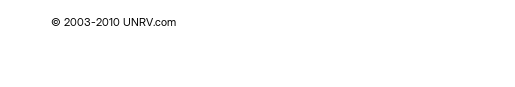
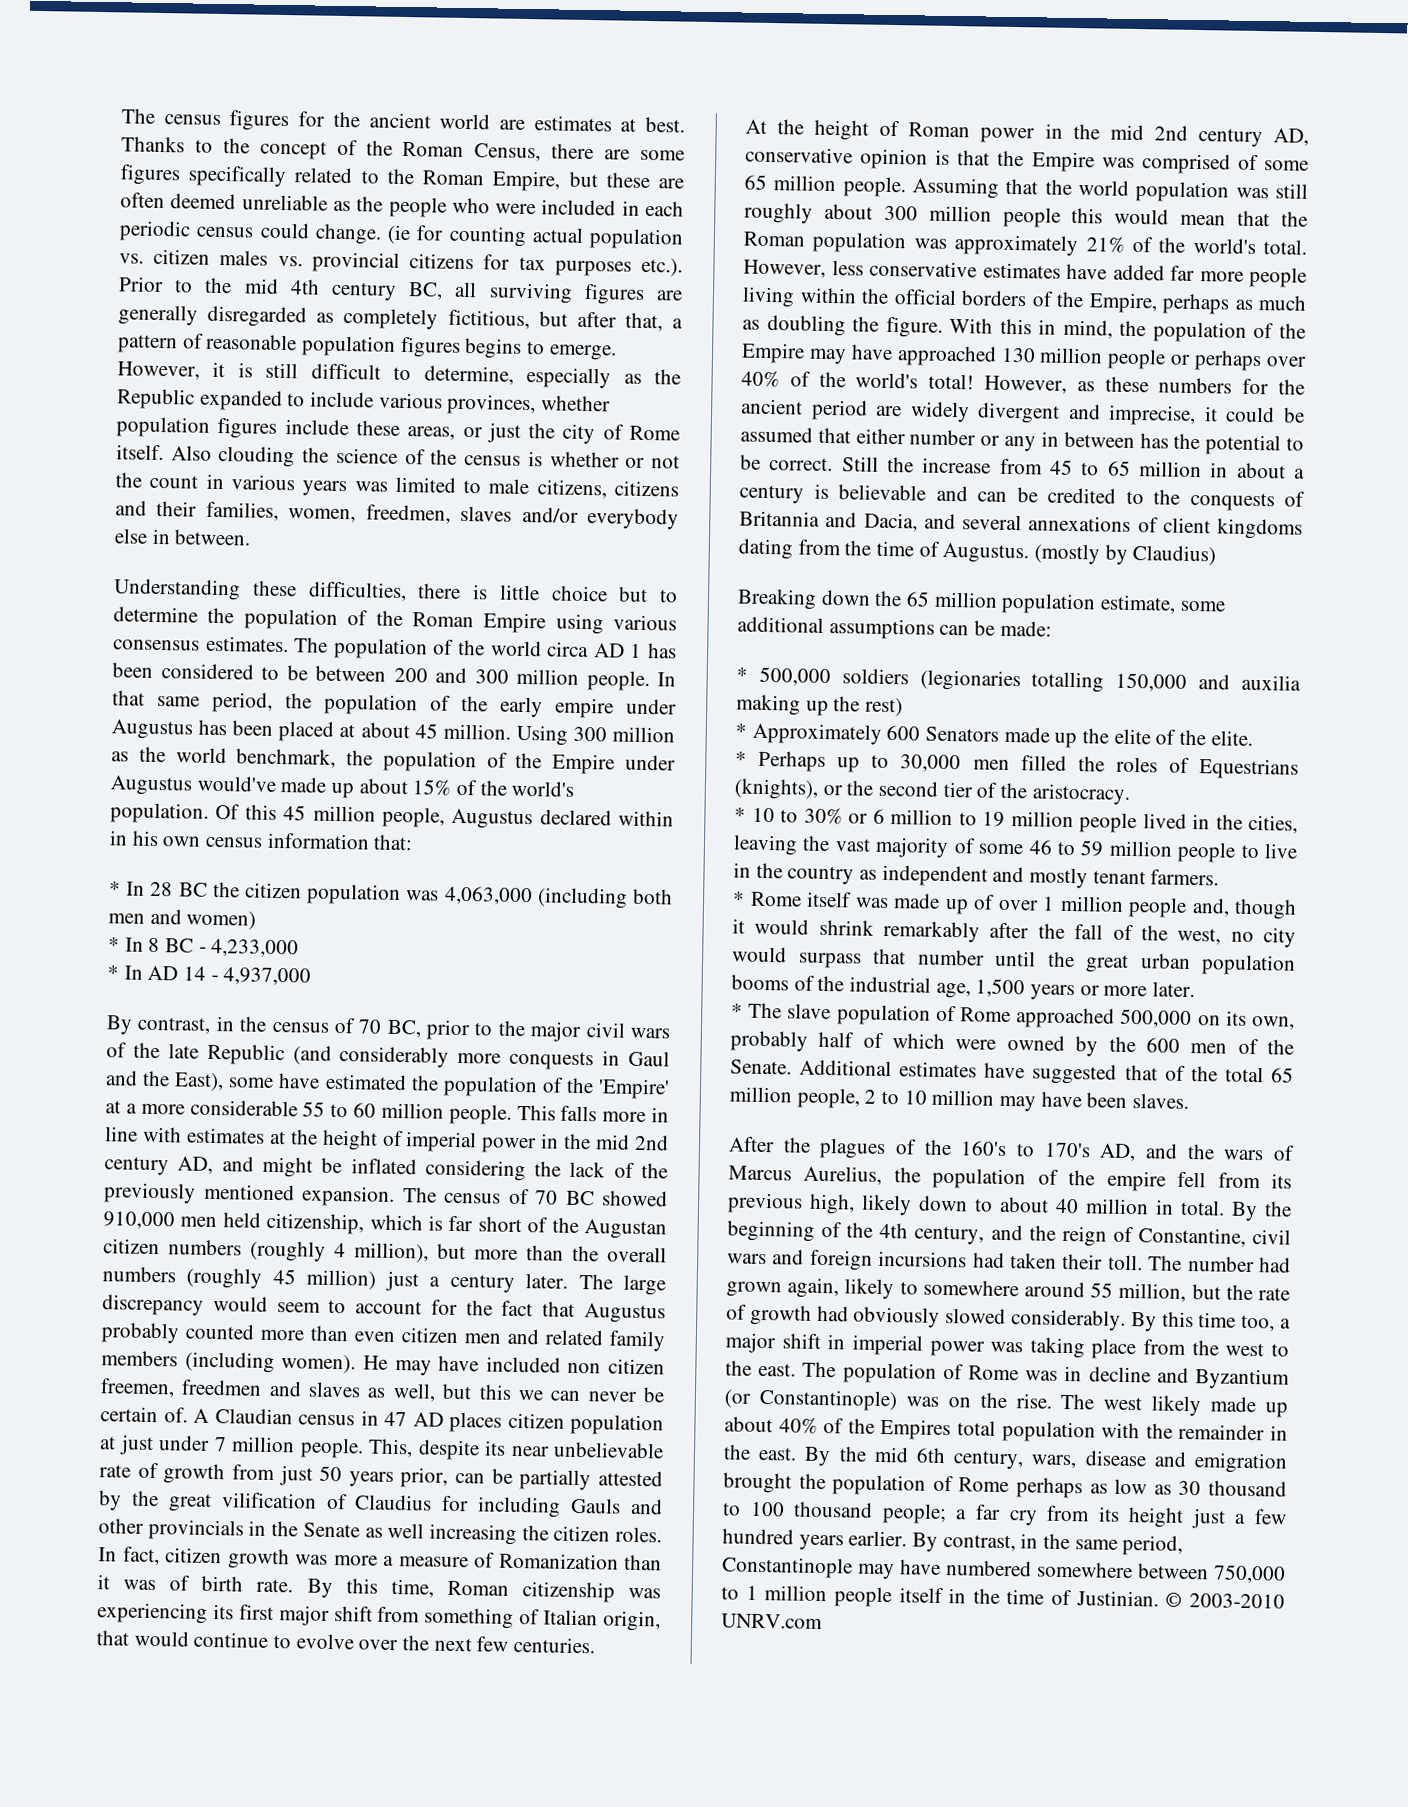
+ The census figures for the ancient world are estimates at best. Thanks to the concept of the Roman Census, there are some figures specifically related to the Roman Empire, but these are often deemed unreliable as the people who were included in each periodic census could change. (ie for counting actual population vs. citizen males vs. provincial citizens for tax purposes etc.). Prior to the mid 4th century BC, all surviving figures are generally disregarded as completely fictitious, but after that, a pattern of reasonable population figures begins to emerge. However, it is still difficult to determine, especially as the Republic expanded to include various provinces, whether population figures include these areas, or just the city of Rome itself. Also clouding the science of the census is whether or not the count in various years was limited to male citizens, citizens and their families, women, freedmen, slaves and/or everybody else in between.
+ Understanding these difficulties, there is little choice but to determine the population of the Roman Empire using various consensus estimates. The population of the world circa AD 1 has been considered to be between 200 and 300 million people. In that same period, the population of the early empire under Augustus has been placed at about 45 million. Using 300 million as the world benchmark, the population of the Empire under Augustus would've made up about 15% of the world's population. Of this 45 million people, Augustus declared within in his own census information that:
+ * In 28 BC the citizen population was 4,063,000 (including both men and women)
+ * In 8 BC - 4,233,000
+ * In AD 14 - 4,937,000
+ By contrast, in the census of 70 BC, prior to the major civil wars of the late Republic (and considerably more conquests in Gaul and the East), some have estimated the population of the 'Empire' at a more considerable 55 to 60 million people. This falls more in line with estimates at the height of imperial power in the mid 2nd century AD, and might be inflated considering the lack of the previously mentioned expansion. The census of 70 BC showed 910,000 men held citizenship, which is far short of the Augustan citizen numbers (roughly 4 million), but more than the overall numbers (roughly 45 million) just a century later. The large discrepancy would seem to account for the fact that Augustus probably counted more than even citizen men and related family members (including women). He may have included non citizen freemen, freedmen and slaves as well, but this we can never be certain of. A Claudian census in 47 AD places citizen population at just under 7 million people. This, despite its near unbelievable rate of growth from just 50 years prior, can be partially attested by the great vilification of Claudius for including Gauls and other provincials in the Senate as well increasing the citizen roles. In fact, citizen growth was more a measure of Romanization than it was of birth rate. By this time, Roman citizenship was experiencing its first major shift from something of Italian origin, that would continue to evolve over the next few centuries.
+ At the height of Roman power in the mid 2nd century AD, conservative opinion is that the Empire was comprised of some 65 million people. Assuming that the world population was still roughly about 300 million people this would mean that the Roman population was approximately 21% of the world's total. However, less conservative estimates have added far more people living within the official borders of the Empire, perhaps as much as doubling the figure. With this in mind, the population of the Empire may have approached 130 million people or perhaps over 40% of the world's total! However, as these numbers for the ancient period are widely divergent and imprecise, it could be assumed that either number or any in between has the potential to be correct. Still the increase from 45 to 65 million in about a century is believable and can be credited to the conquests of Britannia and Dacia, and several annexations of client kingdoms dating from the time of Augustus. (mostly by Claudius)
+ Breaking down the 65 million population estimate, some additional assumptions can be made:
+ * 500,000 soldiers (legionaries totalling 150,000 and auxilia making up the rest)
+ * Approximately 600 Senators made up the elite of the elite.
+ * Perhaps up to 30,000 men filled the roles of Equestrians (knights), or the second tier of the aristocracy.
+ * 10 to 30% or 6 million to 19 million people lived in the cities, leaving the vast majority of some 46 to 59 million people to live in the country as independent and mostly tenant farmers.
+ * Rome itself was made up of over 1 million people and, though it would shrink remarkably after the fall of the west, no city would surpass that number until the great urban population booms of the industrial age, 1,500 years or more later.
+ * The slave population of Rome approached 500,000 on its own, probably half of which were owned by the 600 men of the Senate. Additional estimates have suggested that of the total 65 million people, 2 to 10 million may have been slaves.
+ After the plagues of the 160's to 170's AD, and the wars of Marcus Aurelius, the population of the empire fell from its previous high, likely down to about 40 million in total. By the beginning of the 4th century, and the reign of Constantine, civil wars and foreign incursions had taken their toll. The number had grown again, likely to somewhere around 55 million, but the rate of growth had obviously slowed considerably. By this time too, a major shift in imperial power was taking place from the west to the east. The population of Rome was in decline and Byzantium (or Constantinople) was on the rise. The west likely made up about 40% of the Empires total population with the remainder in the east. By the mid 6th century, wars, disease and emigration brought the population of Rome perhaps as low as 30 thousand to 100 thousand people; a far cry from its height just a few hundred years earlier. By contrast, in the same period, Constantinople may have numbered somewhere between 750,000 to 1 million people itself in the time of Justinian.

